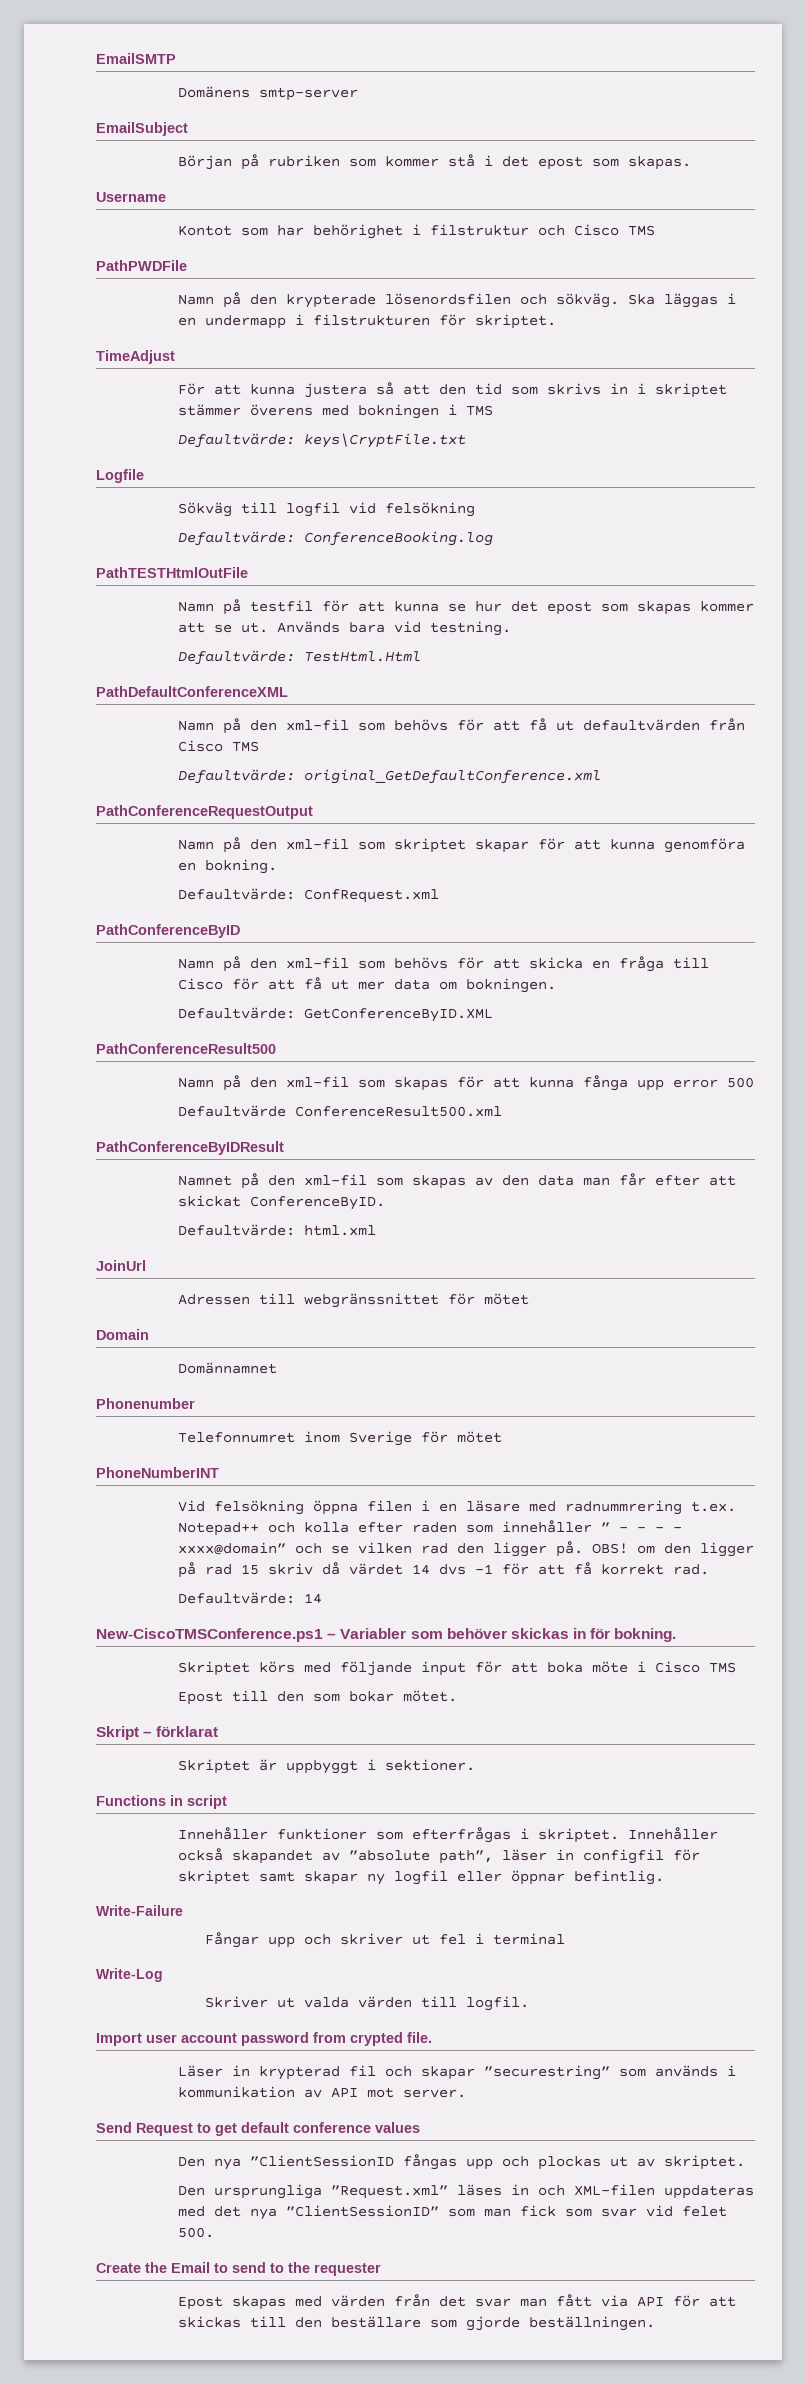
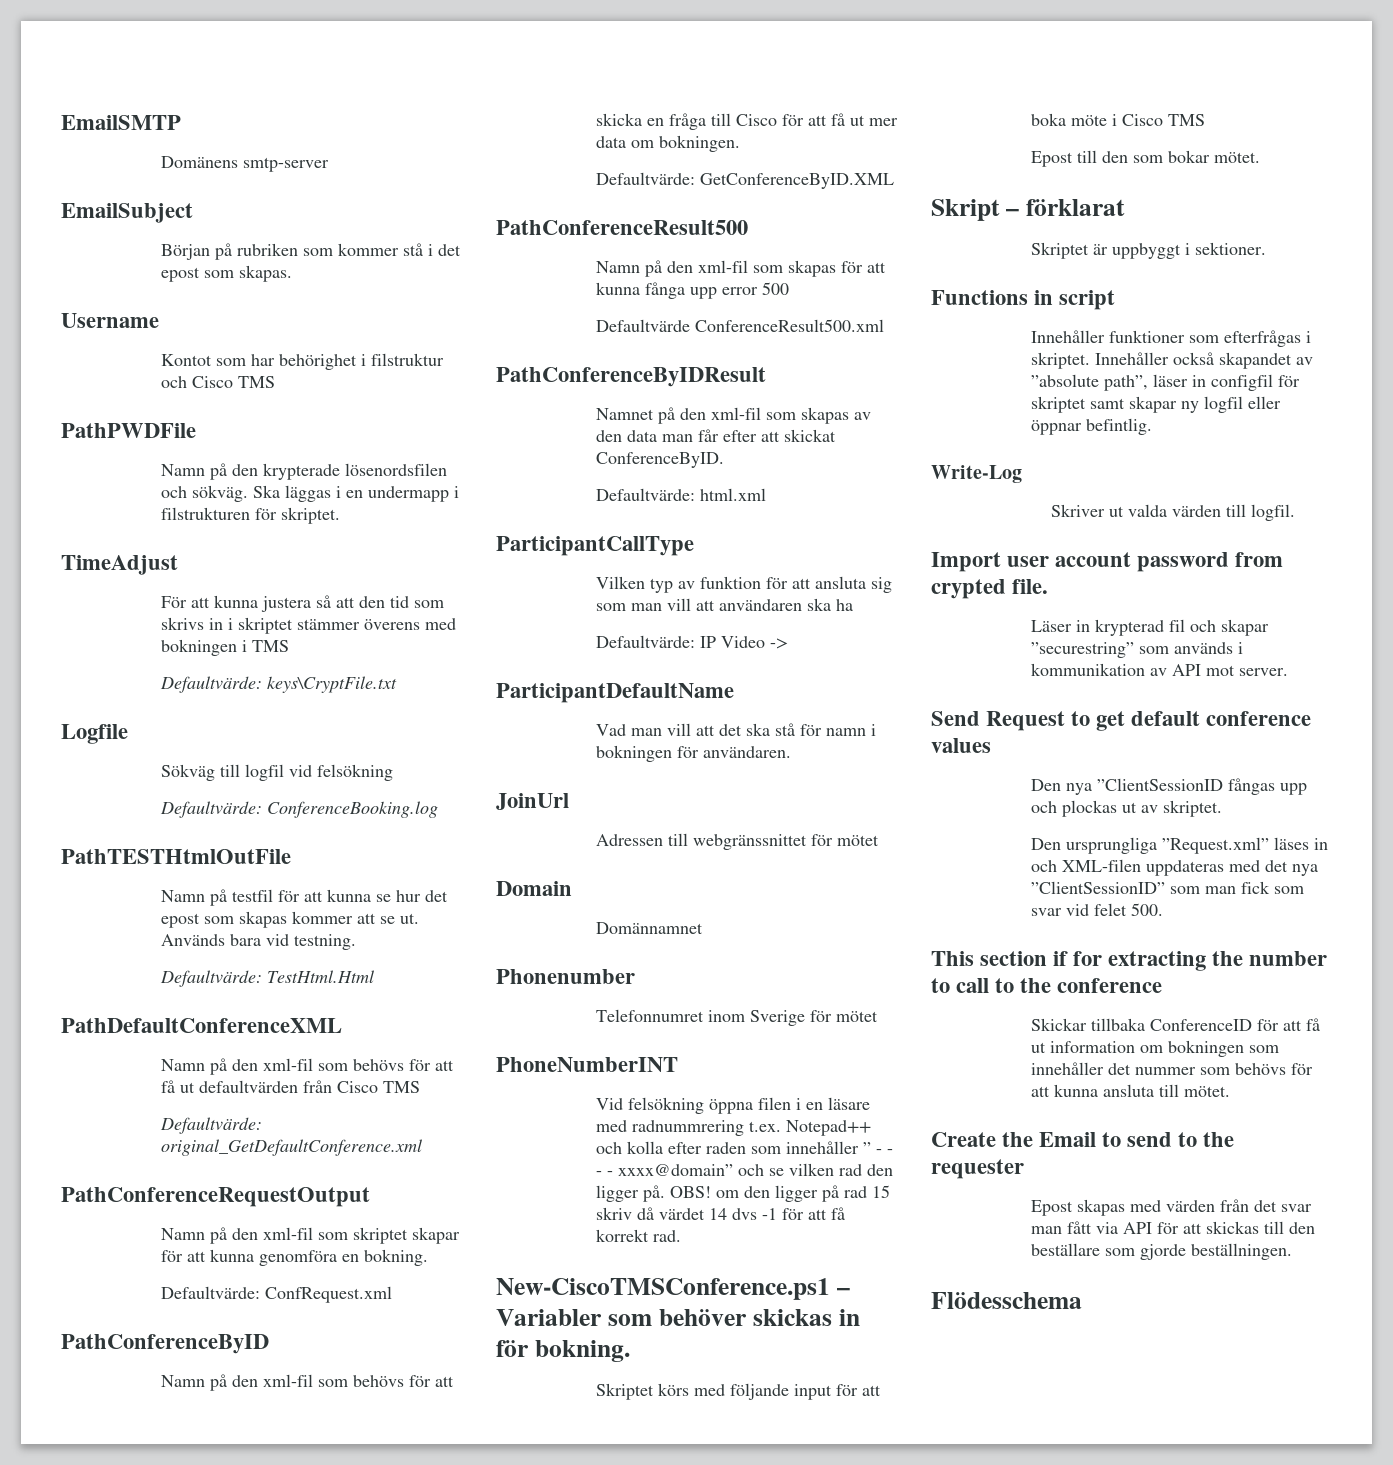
+ ParticipantCallType
+ Vilken typ av funktion för att ansluta sig som man vill att användaren ska ha
+ Defaultvärde: IP Video ->
+ ParticipantDefaultName
+ Vad man vill att det ska stå för namn i bokningen för användaren.
- Defaultvärde: 14
- Write-Failure
- Fångar upp och skriver ut fel i terminal
+ This section if for extracting the number to call to the conference
+ Skickar tillbaka ConferenceID för att få ut information om bokningen som innehåller det nummer som behövs för att kunna ansluta till mötet.
+ Flödesschema

